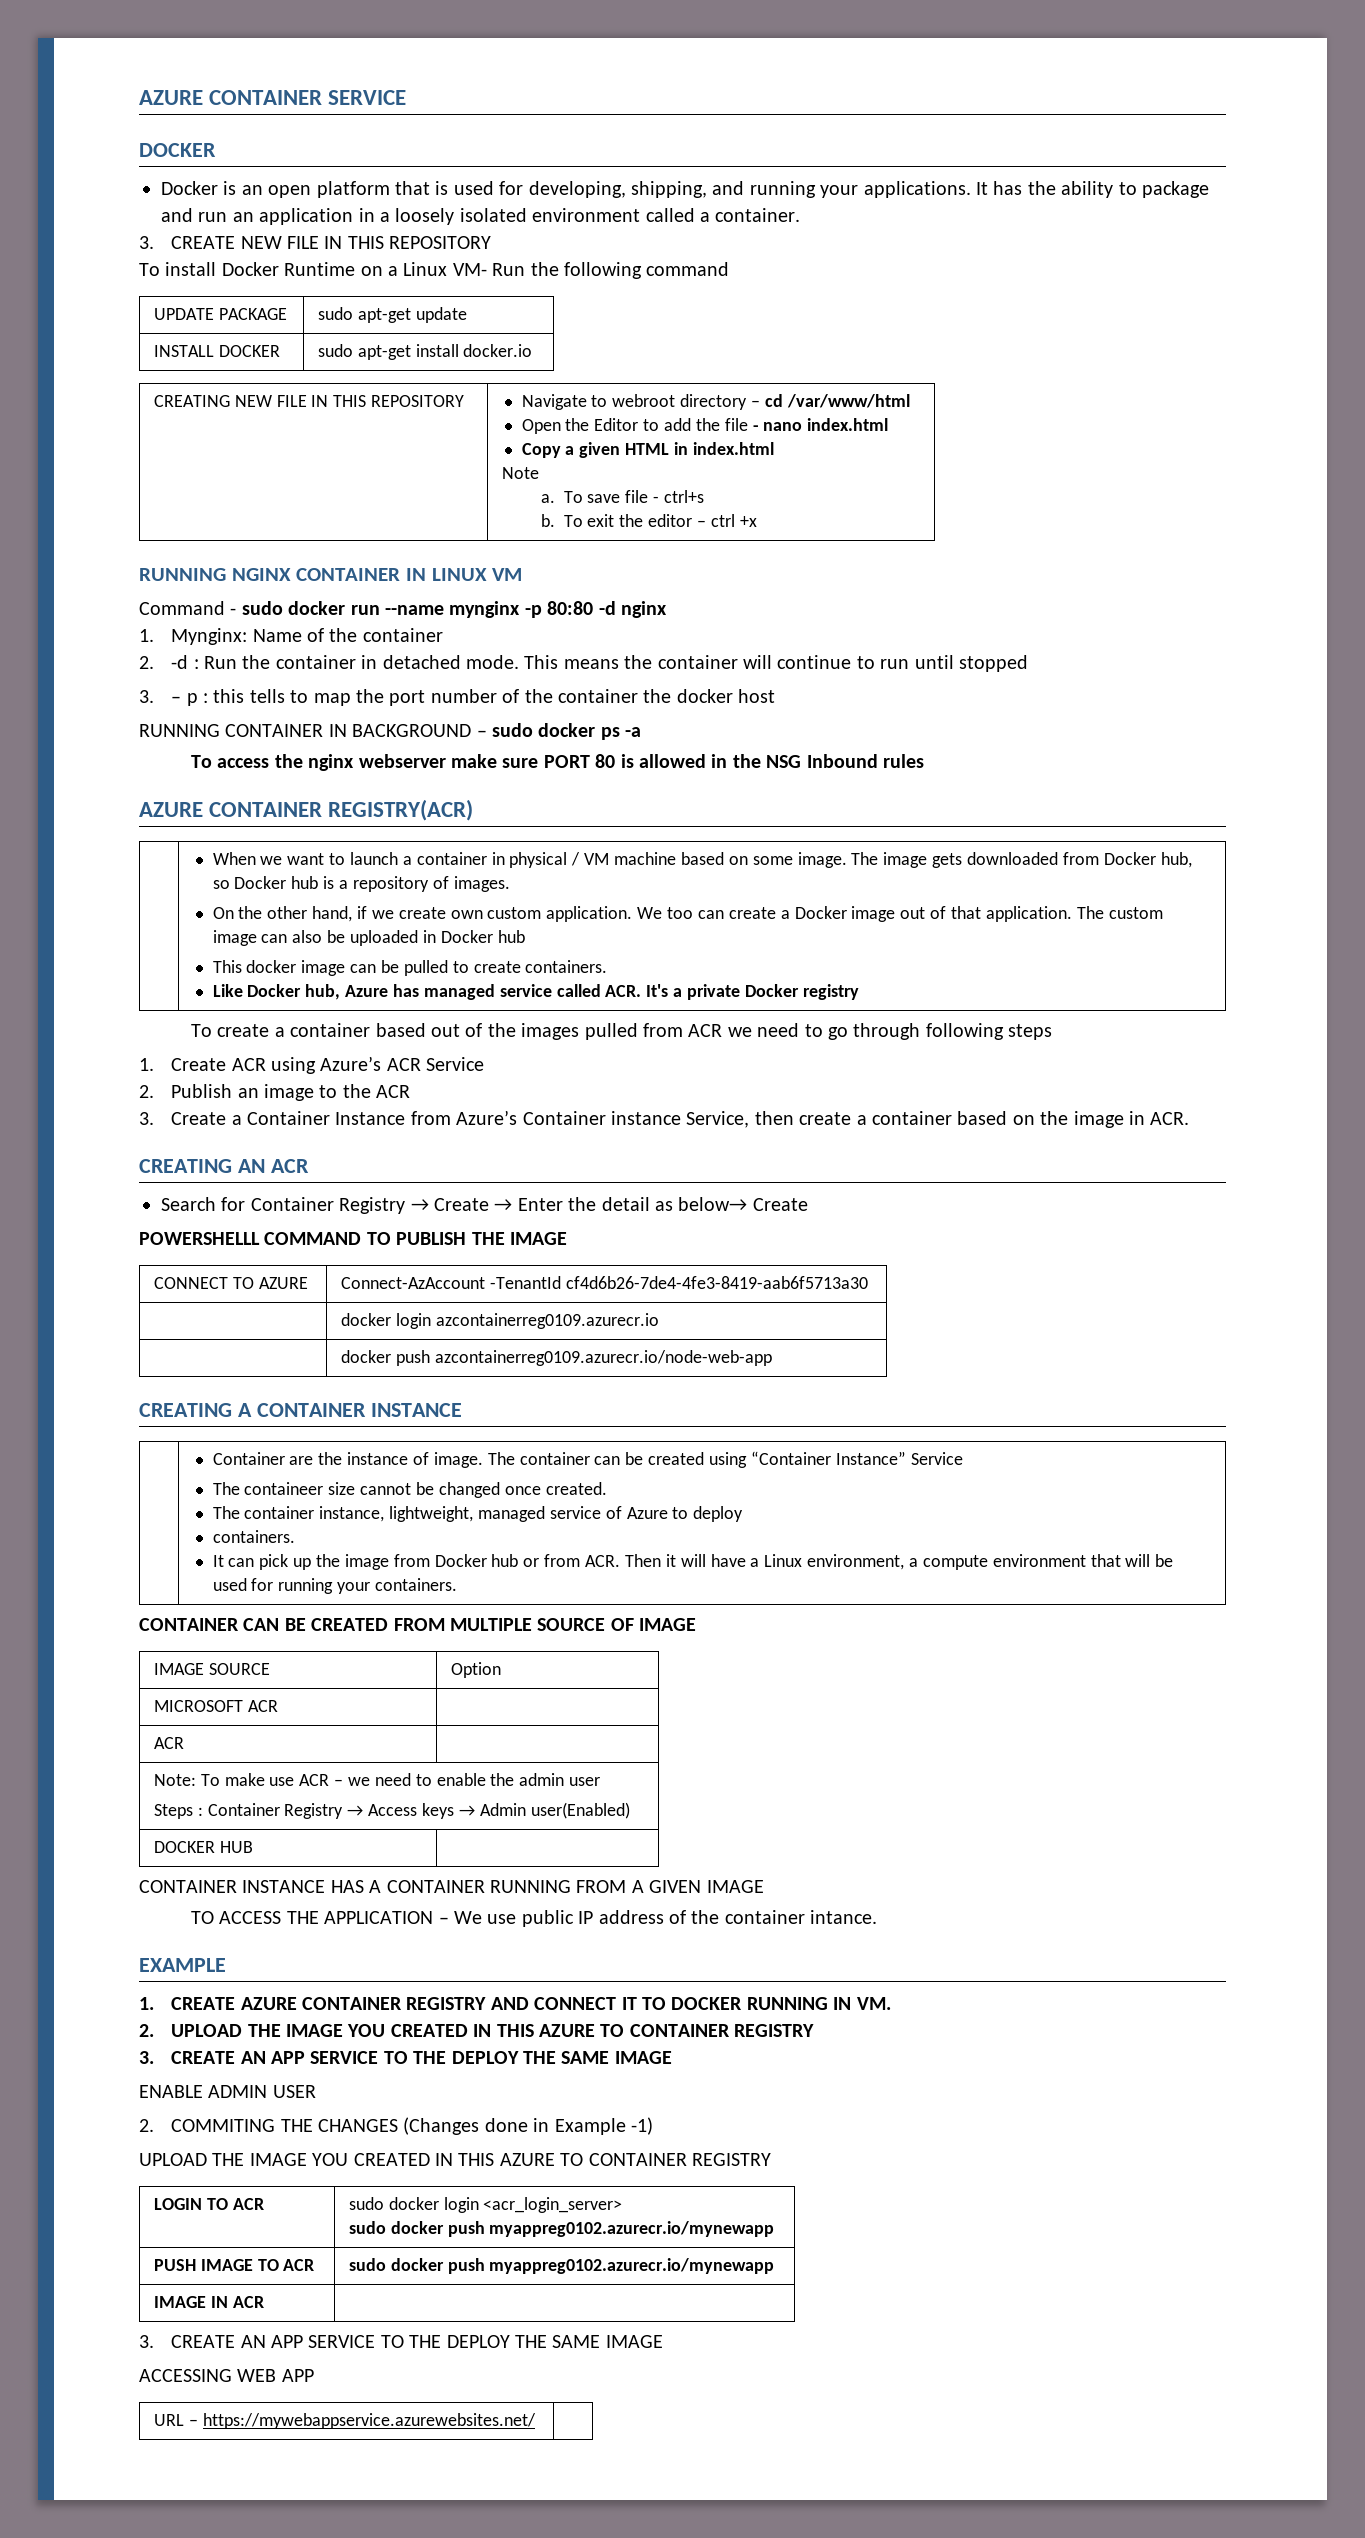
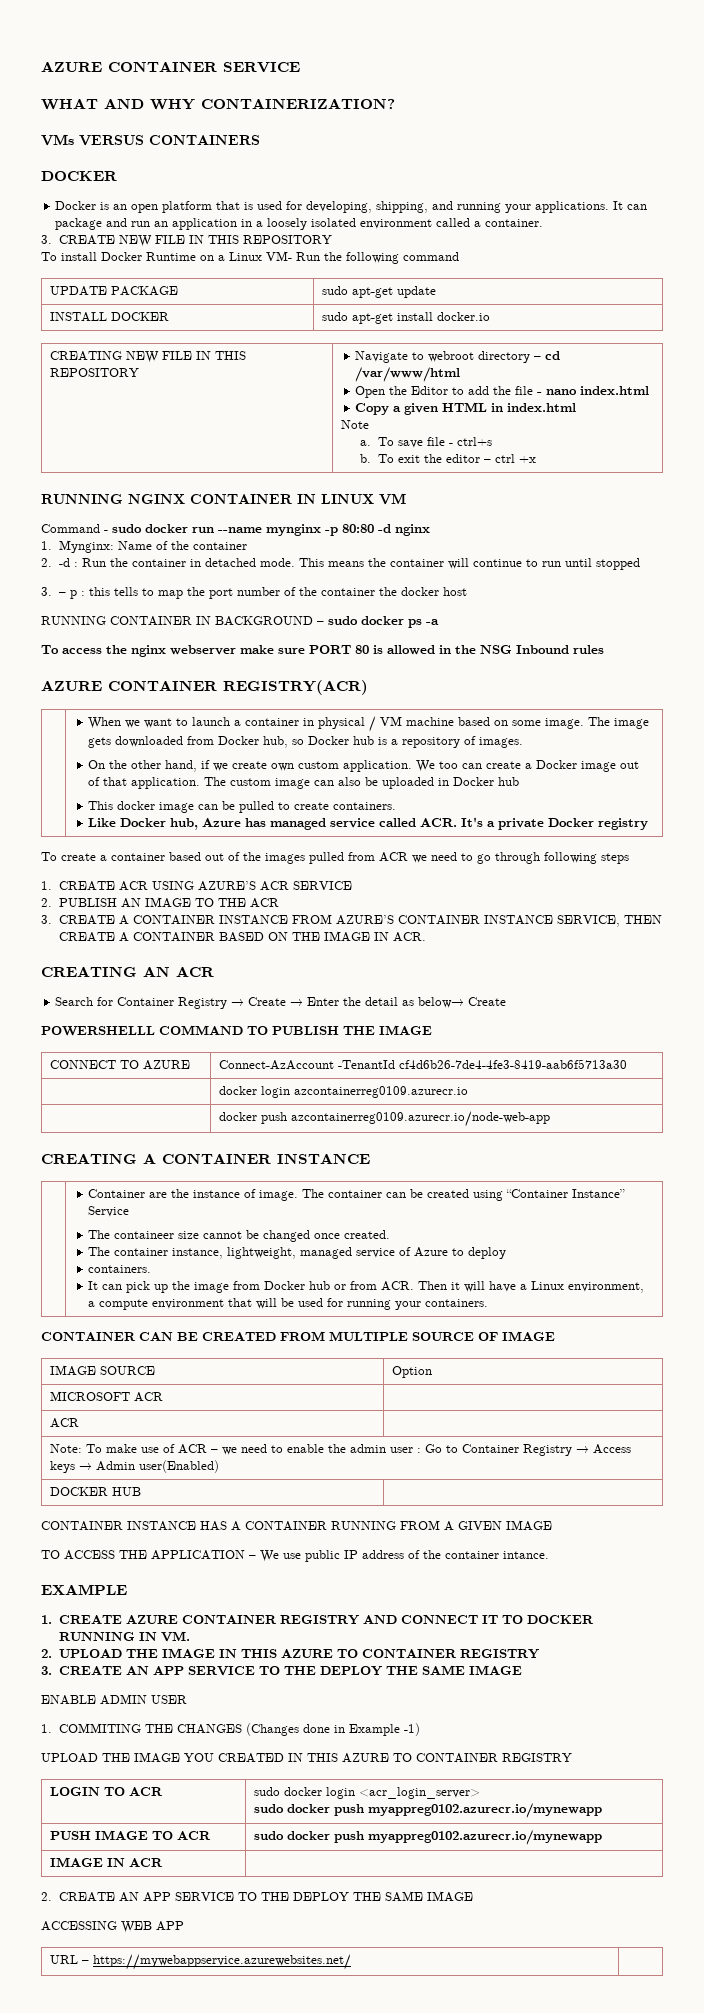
+ WHAT AND WHY CONTAINERIZATION?
+ VMs VERSUS CONTAINERS
- It has the ability to package and run an application in a loosely isolated environment called a container.
+ It can package and run an application in a loosely isolated environment called a container.
- 1. Create ACR using Azure’s ACR Service
- 2. Publish an image to the ACR
- 3. Create a Container Instance from Azure’s Container instance Service, then create a container based on the image in ACR.
+ 1. CREATE ACR USING AZURE’S ACR SERVICE
+ 2. PUBLISH AN IMAGE TO THE ACR
+ 3. CREATE A CONTAINER INSTANCE FROM AZURE’S CONTAINER INSTANCE SERVICE, THEN CREATE A CONTAINER BASED ON THE IMAGE IN ACR.
- Note: To make use ACR – we need to enable the admin user
- Steps : Container Registry → Access keys → Admin user(Enabled)
+ Note: To make use of ACR – we need to enable the admin user : Go to Container Registry → Access keys → Admin user(Enabled)
- 2. UPLOAD THE IMAGE YOU CREATED IN THIS AZURE TO CONTAINER REGISTRY
+ 2. UPLOAD THE IMAGE IN THIS AZURE TO CONTAINER REGISTRY
- 2. COMMITING THE CHANGES (Changes done in Example -1)
+ 1. COMMITING THE CHANGES (Changes done in Example -1)
  IMAGE IN ACR |
- 3. CREATE AN APP SERVICE TO THE DEPLOY THE SAME IMAGE
+ 2. CREATE AN APP SERVICE TO THE DEPLOY THE SAME IMAGE

